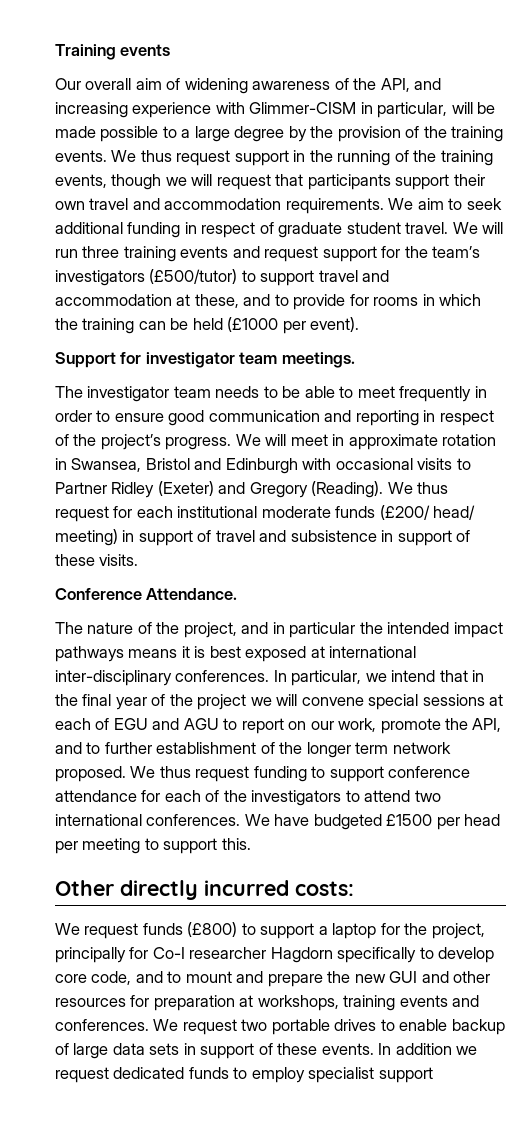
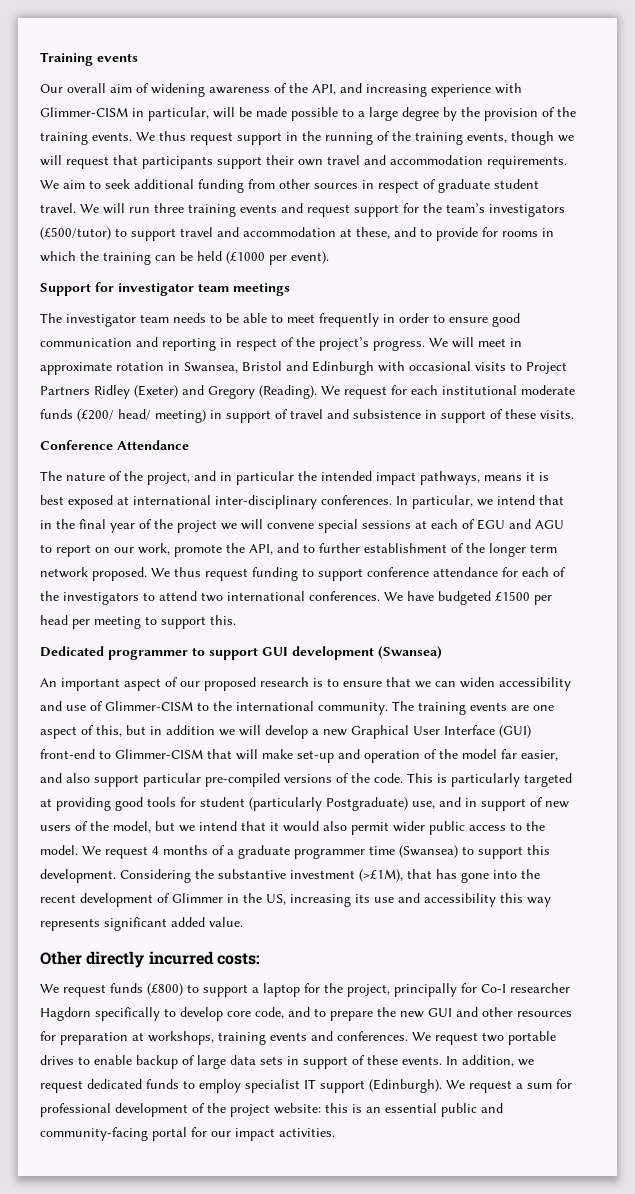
- We aim to seek additional funding in respect of graduate student travel.
+ We aim to seek additional funding from other sources in respect of graduate student travel.
- Support for investigator team meetings.
+ Support for investigator team meetings
- We will meet in approximate rotation in Swansea, Bristol and Edinburgh with occasional visits to Partner Ridley (Exeter) and Gregory (Reading).
+ We will meet in approximate rotation in Swansea, Bristol and Edinburgh with occasional visits to Project Partners Ridley (Exeter) and Gregory (Reading).
- We thus request for each institutional moderate funds (£200/ head/ meeting) in support of travel and subsistence in support of these visits.
+ We request for each institutional moderate funds (£200/ head/ meeting) in support of travel and subsistence in support of these visits.
- Conference Attendance.
+ Conference Attendance
- The nature of the project, and in particular the intended impact pathways means it is best exposed at international inter-disciplinary conferences.
+ The nature of the project, and in particular the intended impact pathways, means it is best exposed at international inter-disciplinary conferences.
+ Dedicated programmer to support GUI development (Swansea)
+ An important aspect of our proposed research is to ensure that we can widen accessibility and use of Glimmer-CISM to the international community. The training events are one aspect of this, but in addition we will develop a new Graphical User Interface (GUI) front-end to Glimmer-CISM that will make set-up and operation of the model far easier, and also support particular pre-compiled versions of the code. This is particularly targeted at providing good tools for student (particularly Postgraduate) use, and in support of new users of the model, but we intend that it would also permit wider public access to the model. We request 4 months of a graduate programmer time (Swansea) to support this development. Considering the substantive investment (>£1M), that has gone into the recent development of Glimmer in the US, increasing its use and accessibility this way represents significant added value.
- We request funds (£800) to support a laptop for the project, principally for Co-I researcher Hagdorn specifically to develop core code, and to mount and prepare the new GUI and other resources for preparation at workshops, training events and conferences.
+ We request funds (£800) to support a laptop for the project, principally for Co-I researcher Hagdorn specifically to develop core code, and to prepare the new GUI and other resources for preparation at workshops, training events and conferences.
- In addition we request dedicated funds to employ specialist support
+ In addition, we request dedicated funds to employ specialist IT support (Edinburgh). We request a sum for professional development of the project website: this is an essential public and community-facing portal for our impact activities.

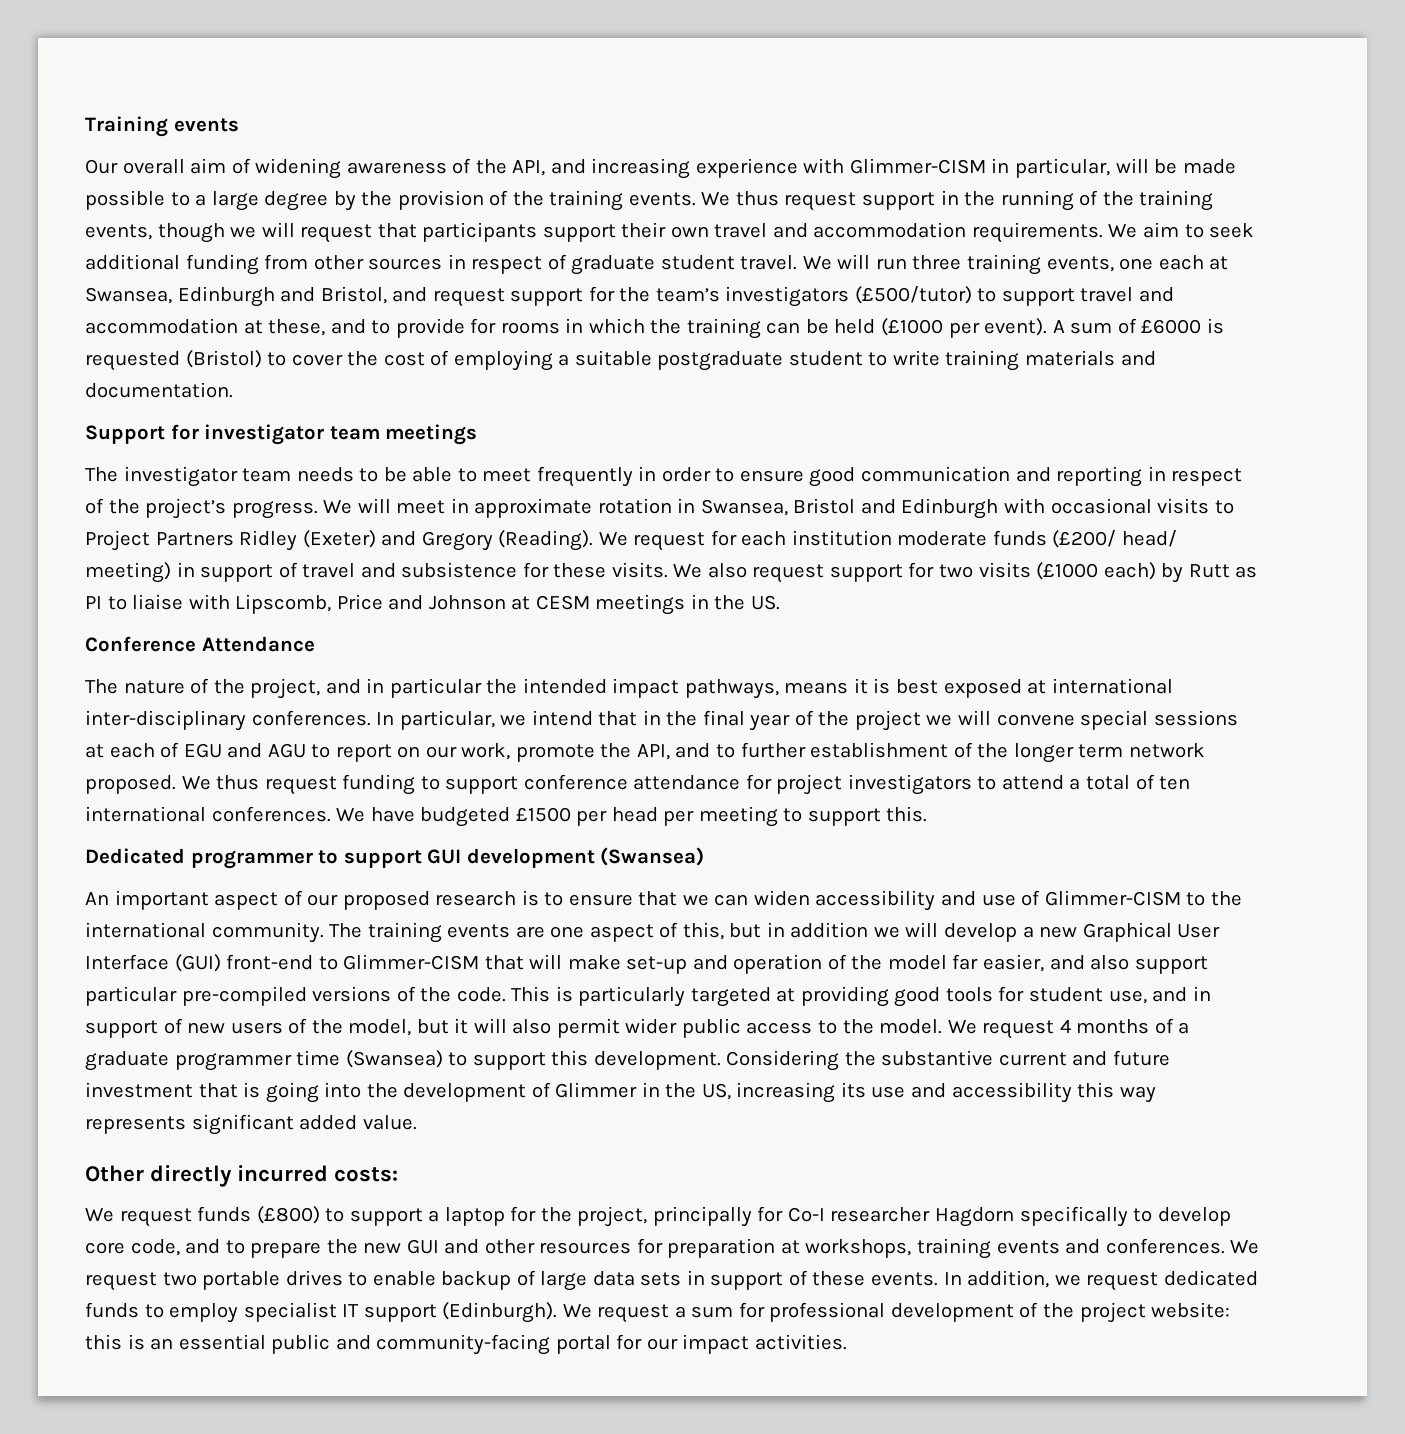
- We will run three training events and request support for the team’s investigators (£500/tutor) to support travel and accommodation at these, and to provide for rooms in which the training can be held (£1000 per event).
+ We will run three training events, one each at Swansea, Edinburgh and Bristol, and request support for the team’s investigators (£500/tutor) to support travel and accommodation at these, and to provide for rooms in which the training can be held (£1000 per event). A sum of £6000 is requested (Bristol) to cover the cost of employing a suitable postgraduate student to write training materials and documentation.
- We request for each institutional moderate funds (£200/ head/ meeting) in support of travel and subsistence in support of these visits.
+ We request for each institution moderate funds (£200/ head/ meeting) in support of travel and subsistence for these visits. We also request support for two visits (£1000 each) by Rutt as PI to liaise with Lipscomb, Price and Johnson at CESM meetings in the US.
- We thus request funding to support conference attendance for each of the investigators to attend two international conferences.
+ We thus request funding to support conference attendance for project investigators to attend a total of ten international conferences.
- This is particularly targeted at providing good tools for student (particularly Postgraduate) use, and in support of new users of the model, but we intend that it would also permit wider public access to the model.
+ This is particularly targeted at providing good tools for student use, and in support of new users of the model, but it will also permit wider public access to the model.
- Considering the substantive investment (>£1M), that has gone into the recent development of Glimmer in the US, increasing its use and accessibility this way represents significant added value.
+ Considering the substantive current and future investment that is going into the development of Glimmer in the US, increasing its use and accessibility this way represents significant added value.

